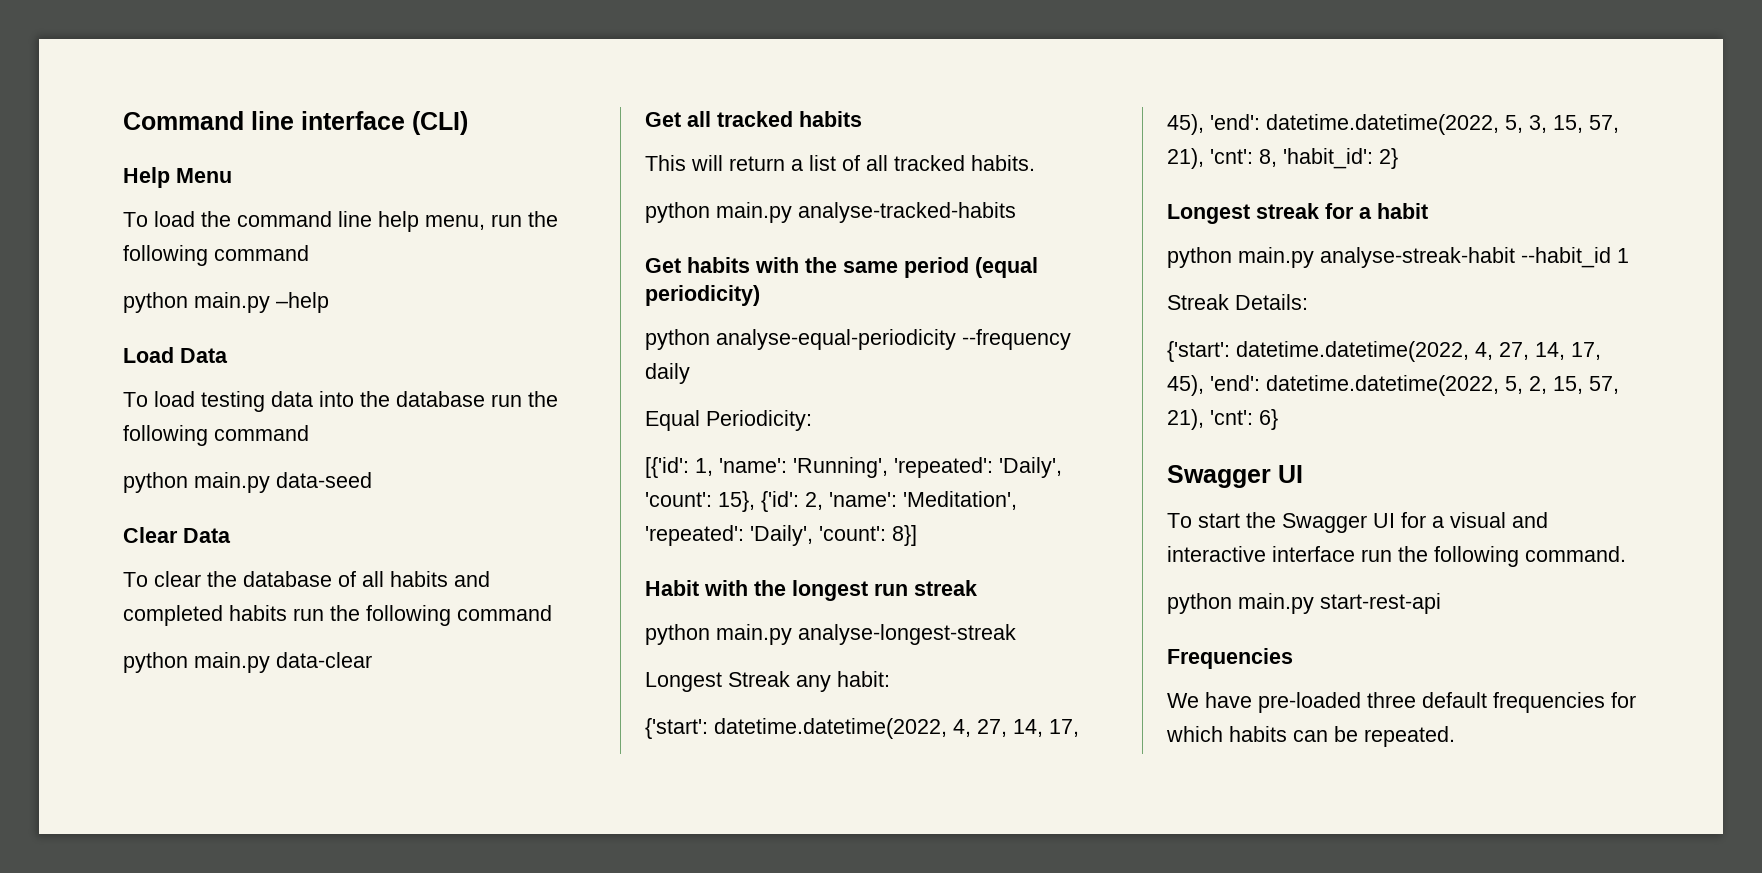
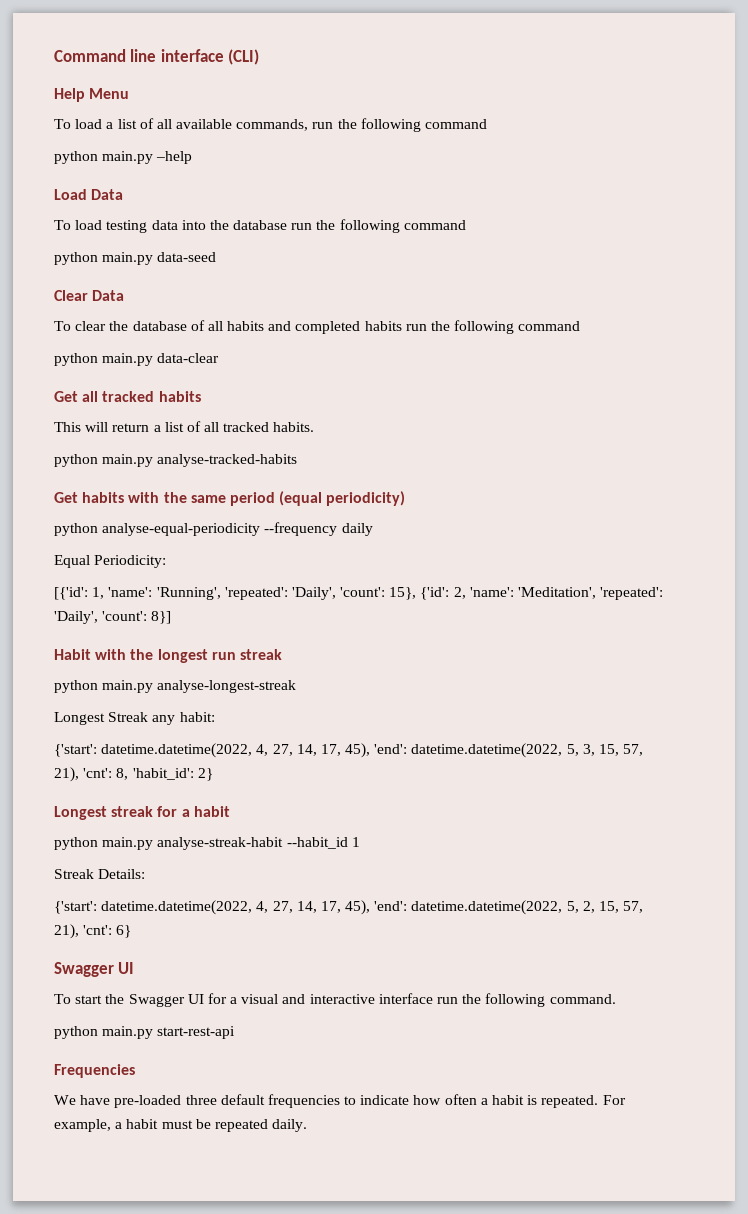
- To load the command line help menu, run the following command
+ To load a list of all available commands, run the following command
- We have pre-loaded three default frequencies for which habits can be repeated.
+ We have pre-loaded three default frequencies to indicate how often a habit is repeated. For example, a habit must be repeated daily.

